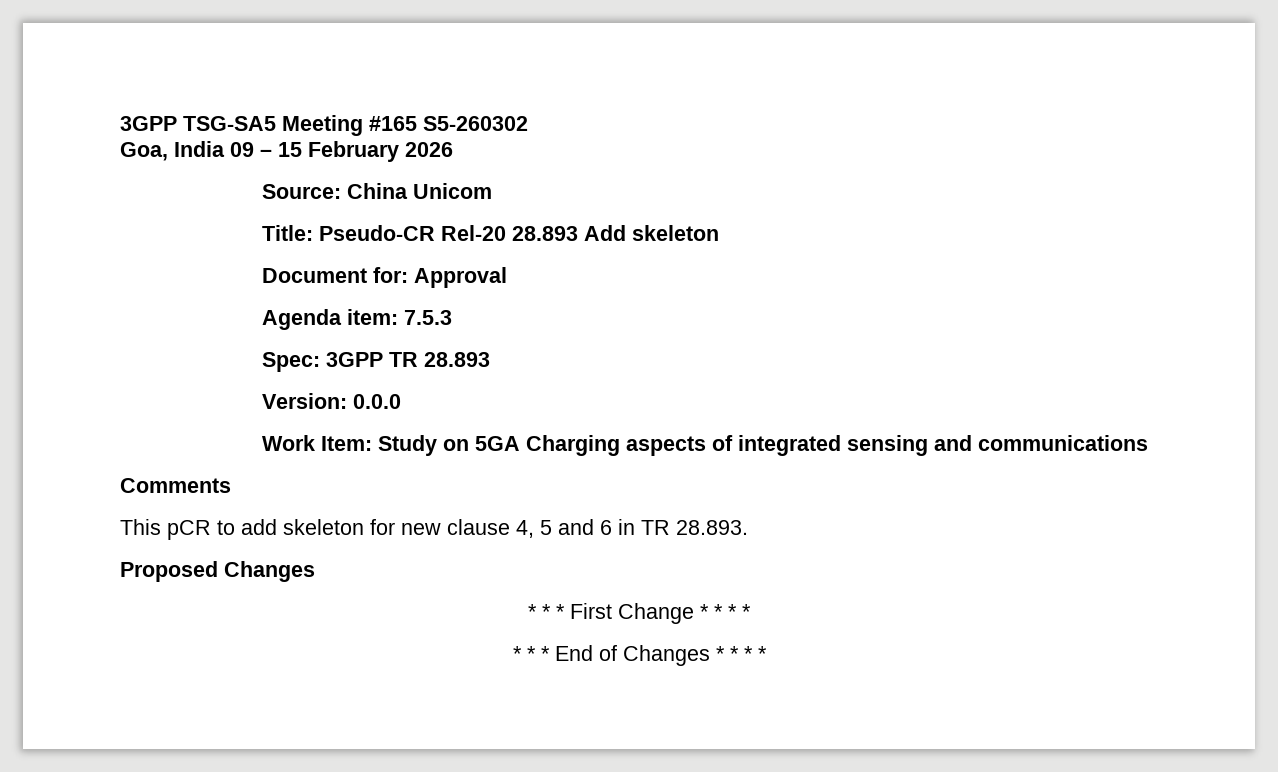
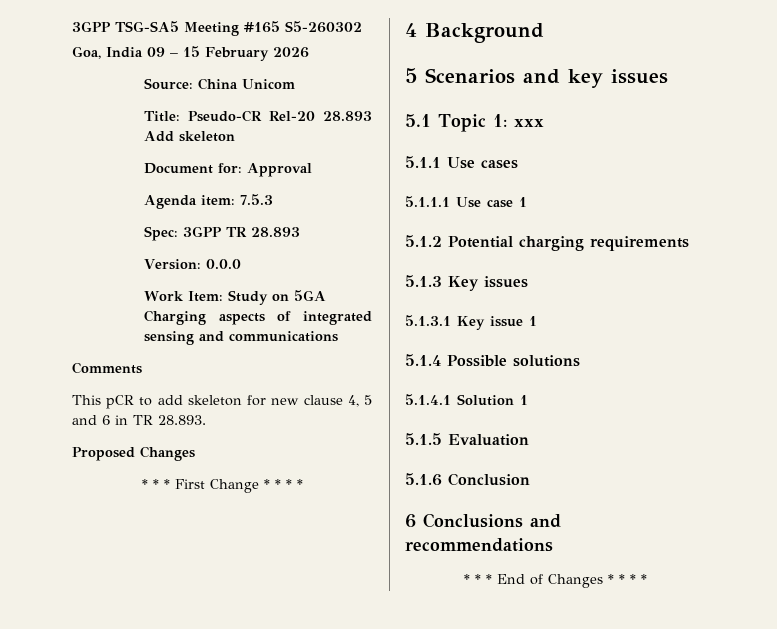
+ 4 Background
+ 5 Scenarios and key issues
+ 5.1 Topic 1: xxx
+ 5.1.1 Use cases
+ 5.1.1.1 Use case 1
+ 5.1.2 Potential charging requirements
+ 5.1.3 Key issues
+ 5.1.3.1 Key issue 1
+ 5.1.4 Possible solutions
+ 5.1.4.1 Solution 1
+ 5.1.5 Evaluation
+ 5.1.6 Conclusion
+ 6 Conclusions and recommendations

